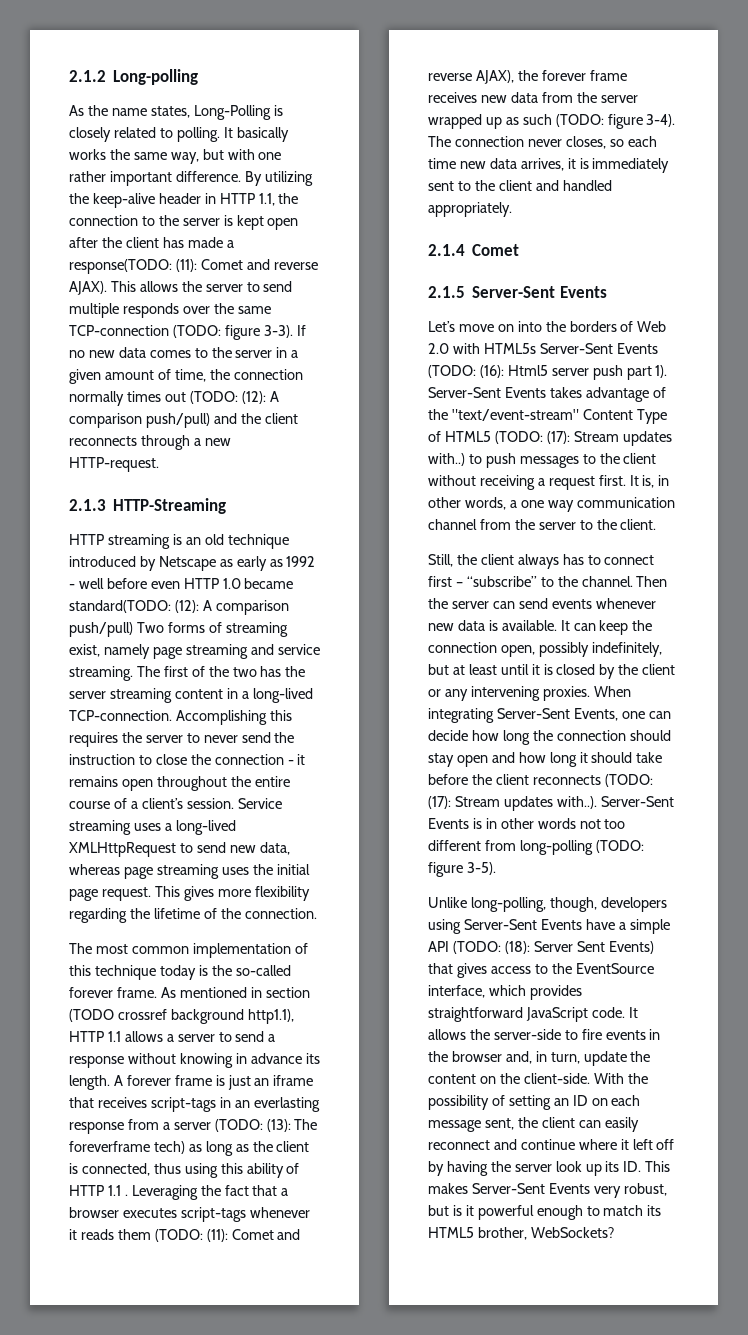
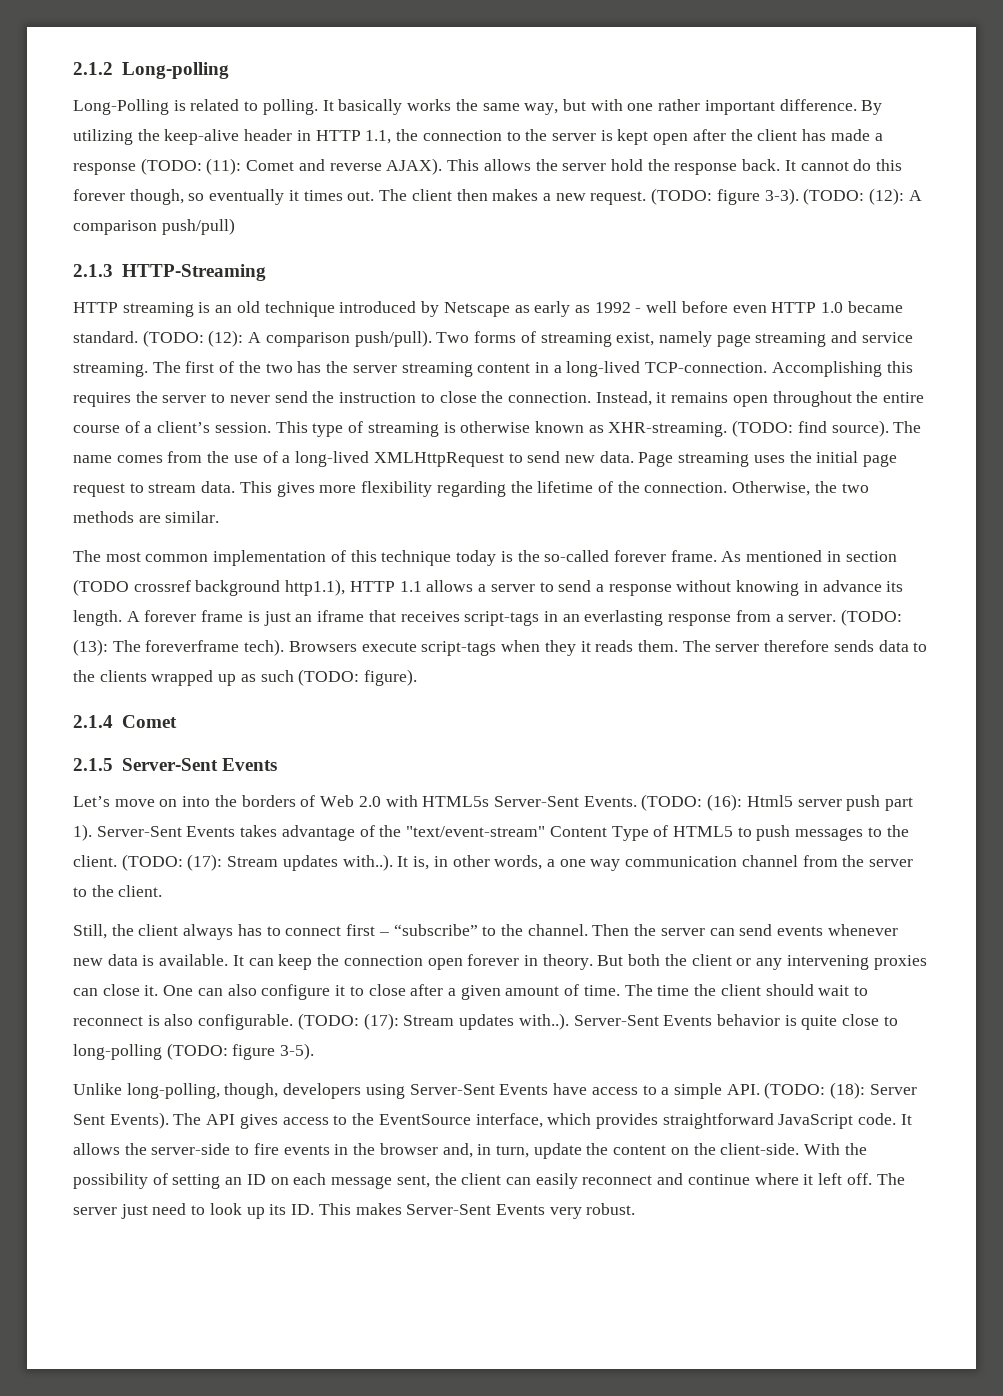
- As the name states, Long-Polling is closely related to polling.
+ Long-Polling is related to polling.
- By utilizing the keep-alive header in HTTP 1.1, the connection to the server is kept open after the client has made a response(TODO: (11): Comet and reverse AJAX).
+ By utilizing the keep-alive header in HTTP 1.1, the connection to the server is kept open after the client has made a response (TODO: (11): Comet and reverse AJAX).
- This allows the server to send multiple responds over the same TCP-connection (TODO: figure 3-3). If no new data comes to the server in a given amount of time, the connection normally times out (TODO: (12): A comparison push/pull) and the client reconnects through a new HTTP-request.
+ This allows the server hold the response back. It cannot do this forever though, so eventually it times out. The client then makes a new request. (TODO: figure 3-3). (TODO: (12): A comparison push/pull)
- HTTP streaming is an old technique introduced by Netscape as early as 1992 - well before even HTTP 1.0 became standard(TODO: (12): A comparison push/pull) Two forms of streaming exist, namely page streaming and service streaming.
+ HTTP streaming is an old technique introduced by Netscape as early as 1992 - well before even HTTP 1.0 became standard. (TODO: (12): A comparison push/pull). Two forms of streaming exist, namely page streaming and service streaming.
- Accomplishing this requires the server to never send the instruction to close the connection - it remains open throughout the entire course of a client’s session.
+ Accomplishing this requires the server to never send the instruction to close the connection. Instead, it remains open throughout the entire course of a client’s session.
- Service streaming uses a long-lived XMLHttpRequest to send new data, whereas page streaming uses the initial page request.
+ This type of streaming is otherwise known as XHR-streaming. (TODO: find source). The name comes from the use of a long-lived XMLHttpRequest to send new data. Page streaming uses the initial page request to stream data.
+ Otherwise, the two methods are similar.
- A forever frame is just an iframe that receives script-tags in an everlasting response from a server (TODO: (13): The foreverframe tech) as long as the client is connected, thus using this ability of HTTP 1.1 . Leveraging the fact that a browser executes script-tags whenever it reads them (TODO: (11): Comet and reverse AJAX), the forever frame receives new data from the server wrapped up as such (TODO: figure 3-4). The connection never closes, so each time new data arrives, it is immediately sent to the client and handled appropriately.
+ A forever frame is just an iframe that receives script-tags in an everlasting response from a server. (TODO: (13): The foreverframe tech). Browsers execute script-tags when they it reads them. The server therefore sends data to the clients wrapped up as such (TODO: figure).
- Let’s move on into the borders of Web 2.0 with HTML5s Server-Sent Events (TODO: (16): Html5 server push part 1).
+ Let’s move on into the borders of Web 2.0 with HTML5s Server-Sent Events. (TODO: (16): Html5 server push part 1).
- Server-Sent Events takes advantage of the "text/event-stream" Content Type of HTML5 (TODO: (17): Stream updates with..) to push messages to the client without receiving a request first. It is, in other words, a one way communication channel from the server to the client.
+ Server-Sent Events takes advantage of the "text/event-stream" Content Type of HTML5 to push messages to the client. (TODO: (17): Stream updates with..). It is, in other words, a one way communication channel from the server to the client.
- It can keep the connection open, possibly indefinitely, but at least until it is closed by the client or any intervening proxies. When integrating Server-Sent Events, one can decide how long the connection should stay open and how long it should take before the client reconnects (TODO: (17): Stream updates with..). Server-Sent Events is in other words not too different from long-polling (TODO: figure 3-5).
+ It can keep the connection open forever in theory. But both the client or any intervening proxies can close it. One can also configure it to close after a given amount of time. The time the client should wait to reconnect is also configurable. (TODO: (17): Stream updates with..). Server-Sent Events behavior is quite close to long-polling (TODO: figure 3-5).
- Unlike long-polling, though, developers using Server-Sent Events have a simple API (TODO: (18): Server Sent Events) that gives access to the EventSource interface, which provides straightforward JavaScript code.
+ Unlike long-polling, though, developers using Server-Sent Events have access to a simple API. (TODO: (18): Server Sent Events). The API gives access to the EventSource interface, which provides straightforward JavaScript code.
- With the possibility of setting an ID on each message sent, the client can easily reconnect and continue where it left off by having the server look up its ID. This makes Server-Sent Events very robust, but is it powerful enough to match its HTML5 brother, WebSockets?
+ With the possibility of setting an ID on each message sent, the client can easily reconnect and continue where it left off. The server just need to look up its ID. This makes Server-Sent Events very robust.

